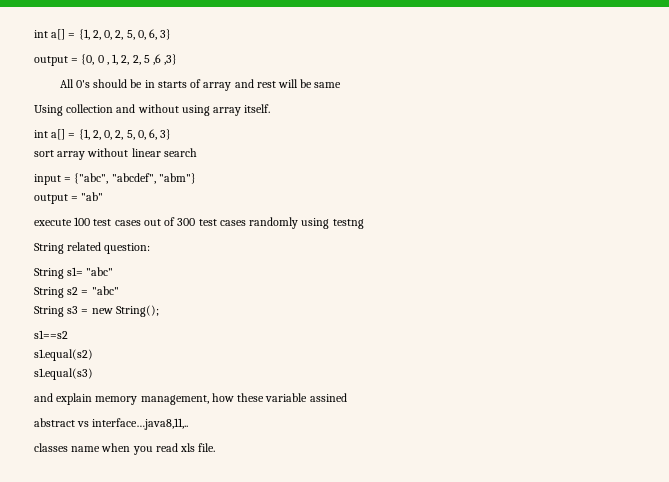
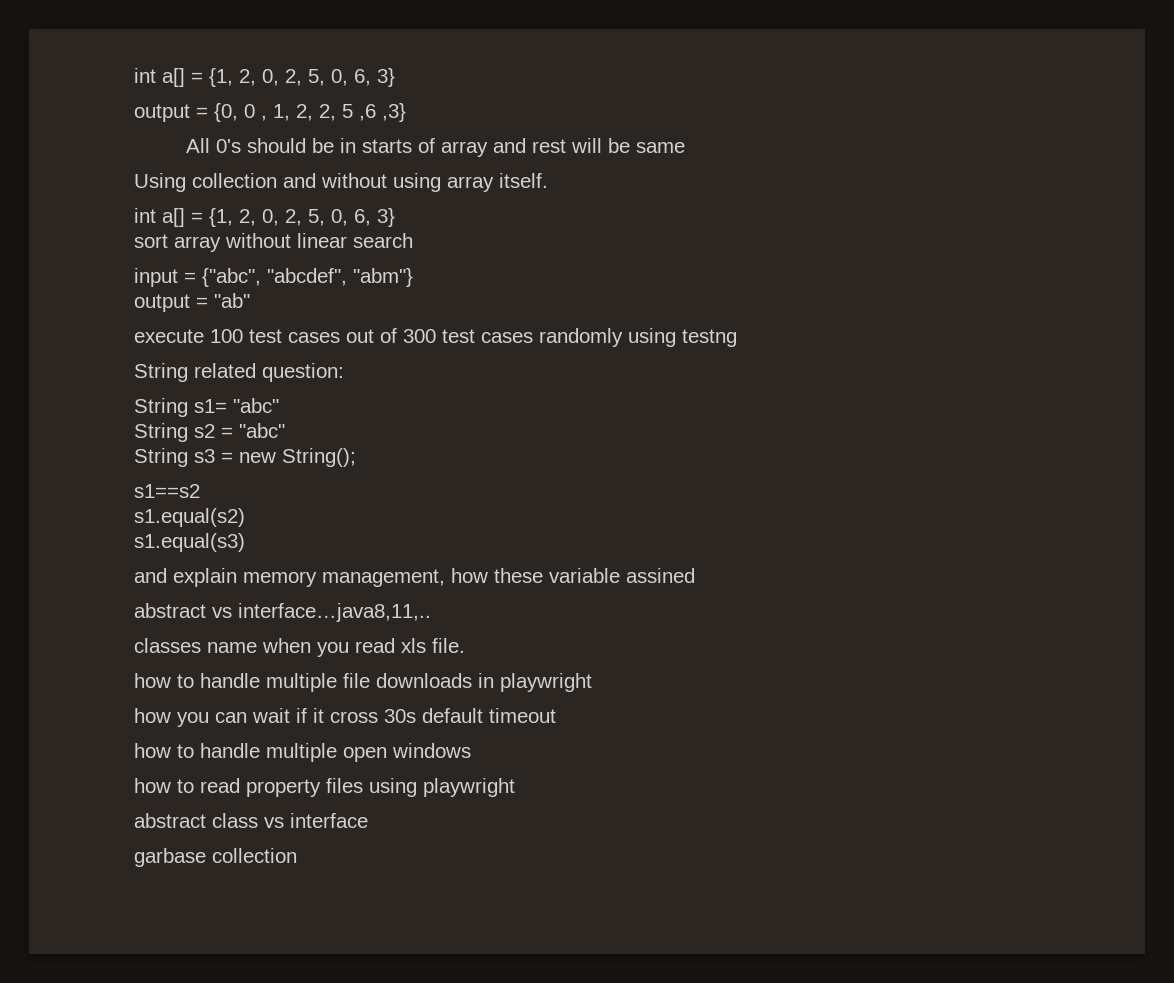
+ how to handle multiple file downloads in playwright
+ how you can wait if it cross 30s default timeout
+ how to handle multiple open windows
+ how to read property files using playwright
+ abstract class vs interface
+ garbase collection

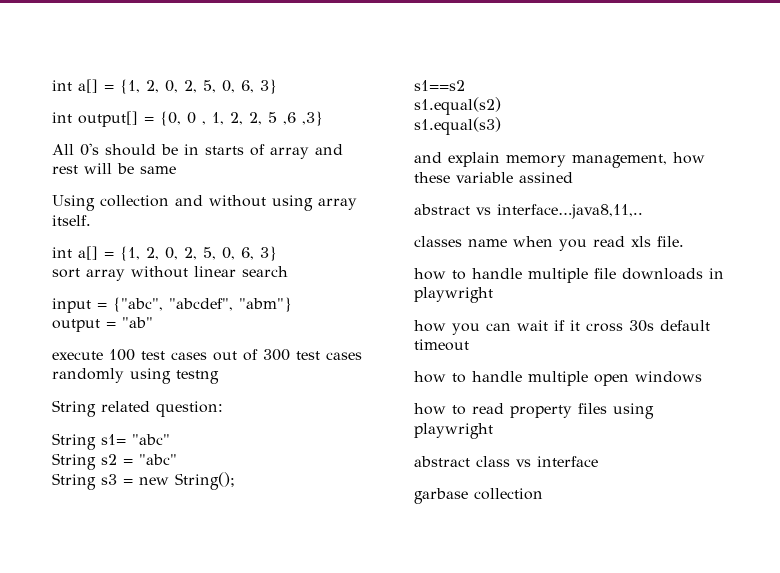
- output = {0, 0 , 1, 2, 2, 5 ,6 ,3}
+ int output[] = {0, 0 , 1, 2, 2, 5 ,6 ,3}

